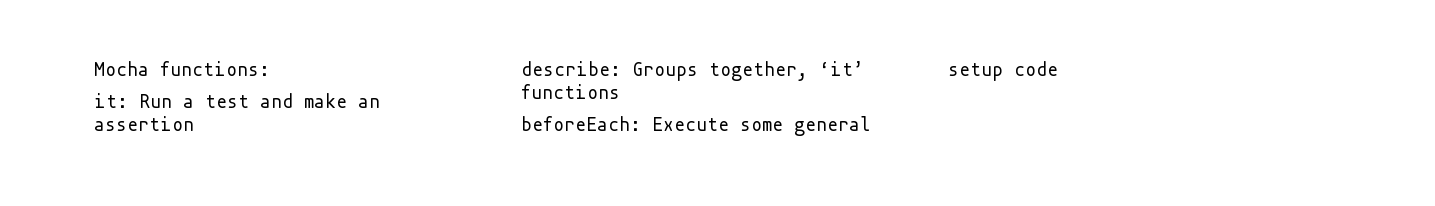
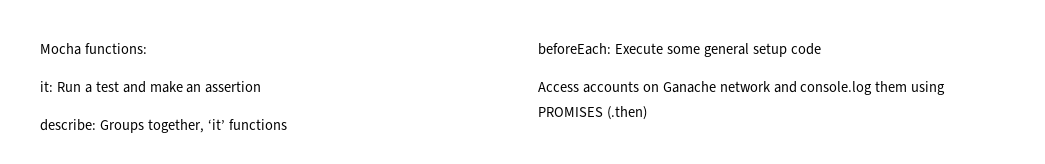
+ Access accounts on Ganache network and console.log them using PROMISES (.then)

